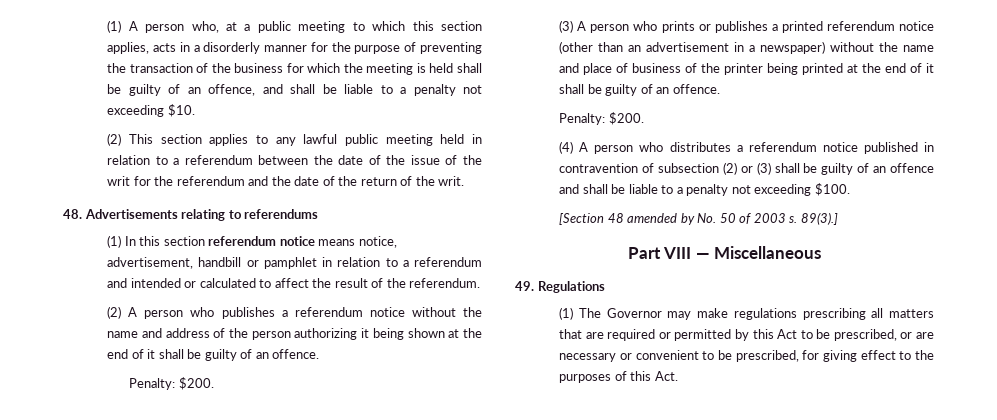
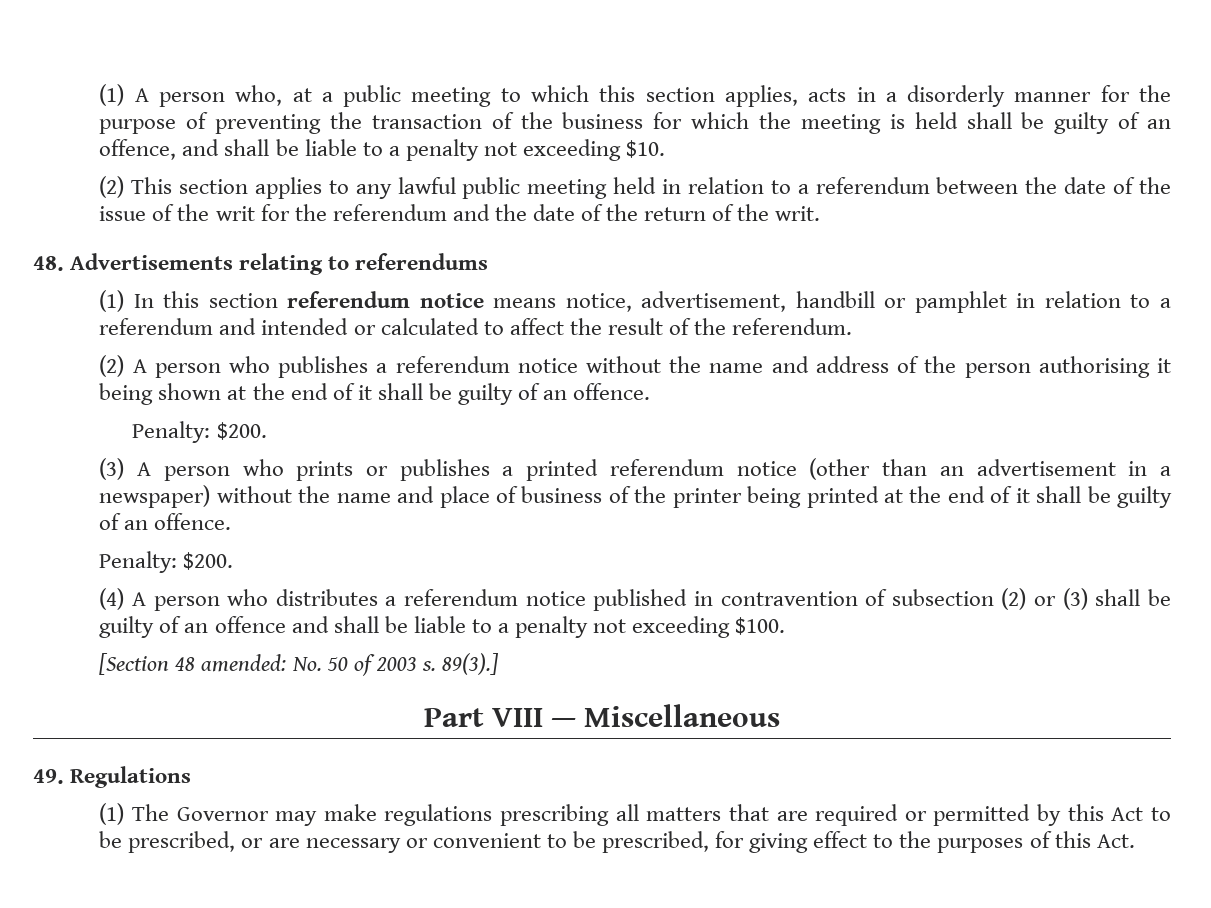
- (2) A person who publishes a referendum notice without the name and address of the person authorizing it being shown at the end of it shall be guilty of an offence.
+ (2) A person who publishes a referendum notice without the name and address of the person authorising it being shown at the end of it shall be guilty of an offence.
- [Section 48 amended by No. 50 of 2003 s.
+ [Section 48 amended: No. 50 of 2003 s.

